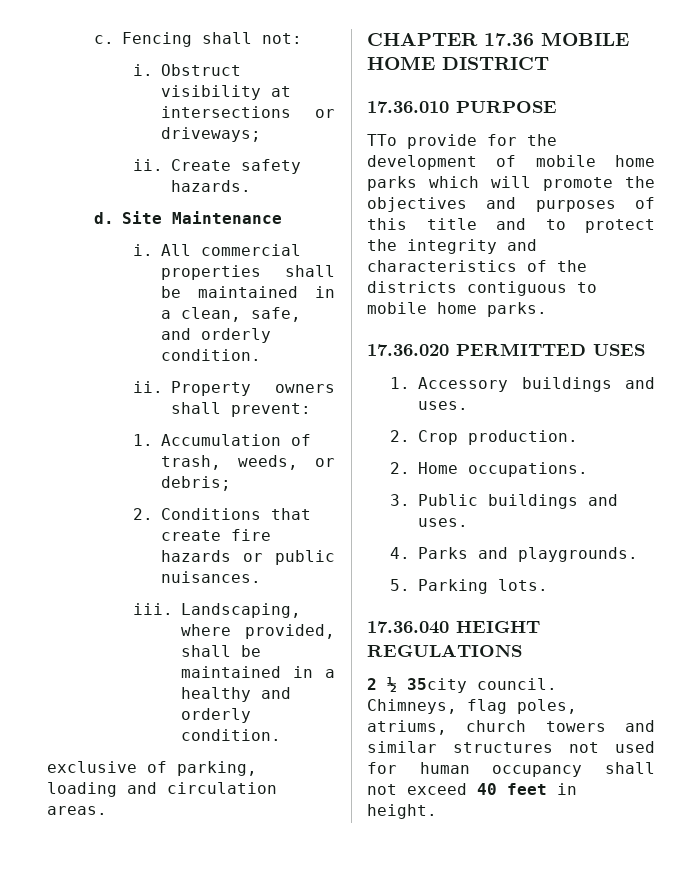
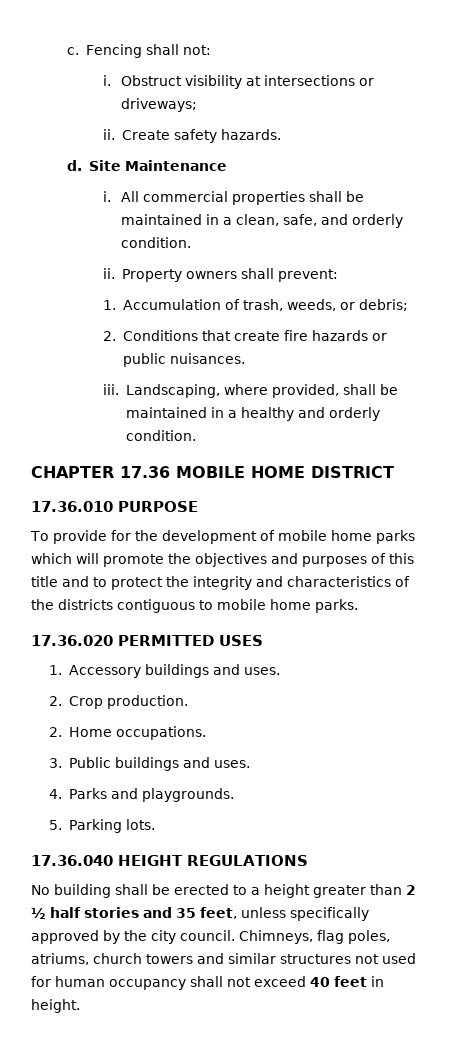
- exclusive of parking, loading and circulation areas.
- TTo provide for the development of mobile home parks which will promote the objectives and purposes of this title and to protect the integrity and characteristics of the districts contiguous to mobile home parks.
+ To provide for the development of mobile home parks which will promote the objectives and purposes of this title and to protect the integrity and characteristics of the districts contiguous to mobile home parks.
- 2 ½ 35city council.
+ No building shall be erected to a height greater than 2 ½ half stories and 35 feet, unless specifically approved by the city council.

